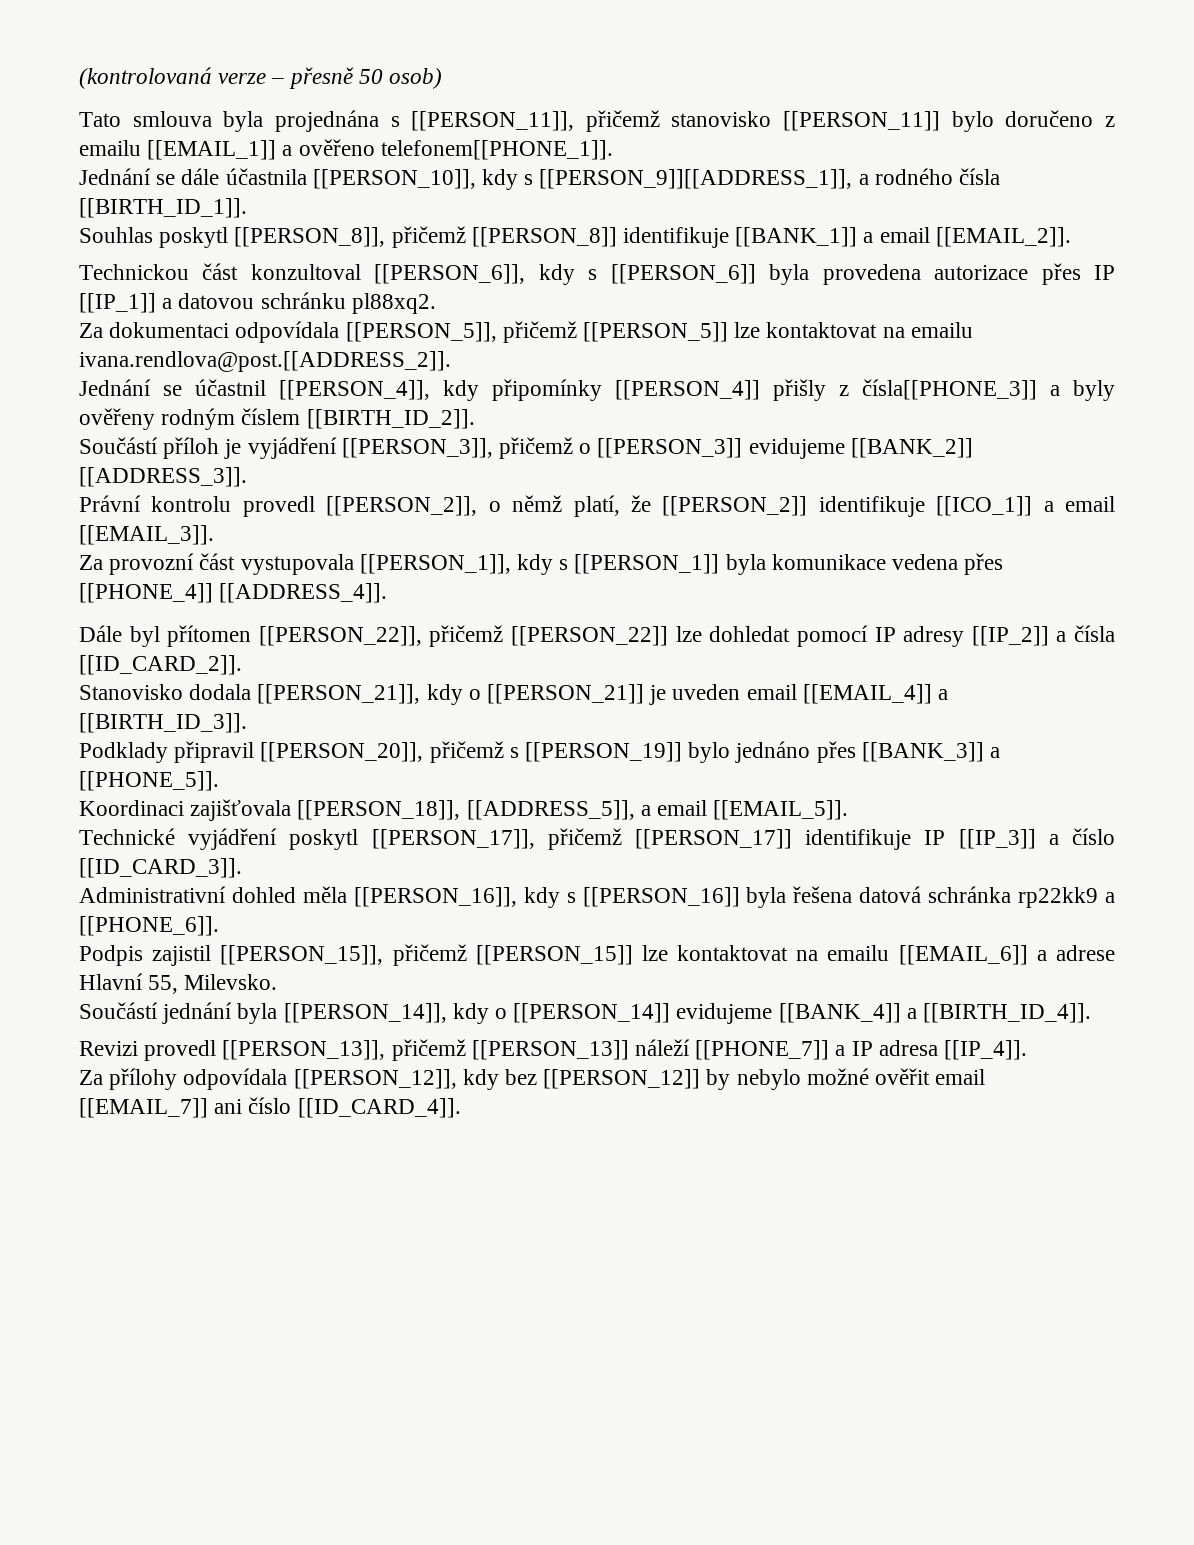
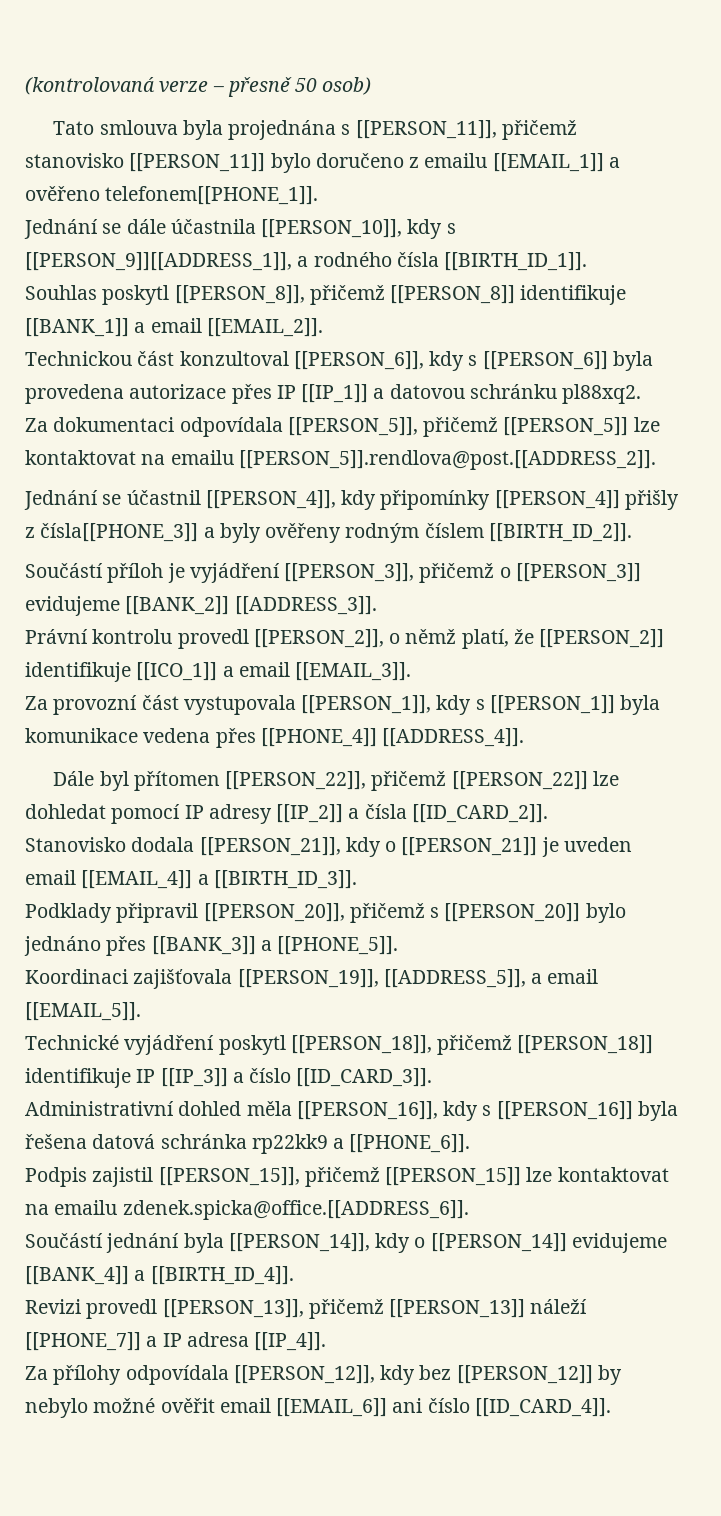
- Za dokumentaci odpovídala [[PERSON_5]], přičemž [[PERSON_5]] lze kontaktovat na emailu ivana.rendlova@post.[[ADDRESS_2]].
+ Za dokumentaci odpovídala [[PERSON_5]], přičemž [[PERSON_5]] lze kontaktovat na emailu [[PERSON_5]].rendlova@post.[[ADDRESS_2]].
- Podklady připravil [[PERSON_20]], přičemž s [[PERSON_19]] bylo jednáno přes [[BANK_3]] a [[PHONE_5]].
+ Podklady připravil [[PERSON_20]], přičemž s [[PERSON_20]] bylo jednáno přes [[BANK_3]] a [[PHONE_5]].
- Koordinaci zajišťovala [[PERSON_18]], [[ADDRESS_5]], a email [[EMAIL_5]].
+ Koordinaci zajišťovala [[PERSON_19]], [[ADDRESS_5]], a email [[EMAIL_5]].
- Technické vyjádření poskytl [[PERSON_17]], přičemž [[PERSON_17]] identifikuje IP [[IP_3]] a číslo [[ID_CARD_3]].
+ Technické vyjádření poskytl [[PERSON_18]], přičemž [[PERSON_18]] identifikuje IP [[IP_3]] a číslo [[ID_CARD_3]].
- Podpis zajistil [[PERSON_15]], přičemž [[PERSON_15]] lze kontaktovat na emailu [[EMAIL_6]] a adrese Hlavní 55, Milevsko.
+ Podpis zajistil [[PERSON_15]], přičemž [[PERSON_15]] lze kontaktovat na emailu zdenek.spicka@office.[[ADDRESS_6]].
- Za přílohy odpovídala [[PERSON_12]], kdy bez [[PERSON_12]] by nebylo možné ověřit email [[EMAIL_7]] ani číslo [[ID_CARD_4]].
+ Za přílohy odpovídala [[PERSON_12]], kdy bez [[PERSON_12]] by nebylo možné ověřit email [[EMAIL_6]] ani číslo [[ID_CARD_4]].

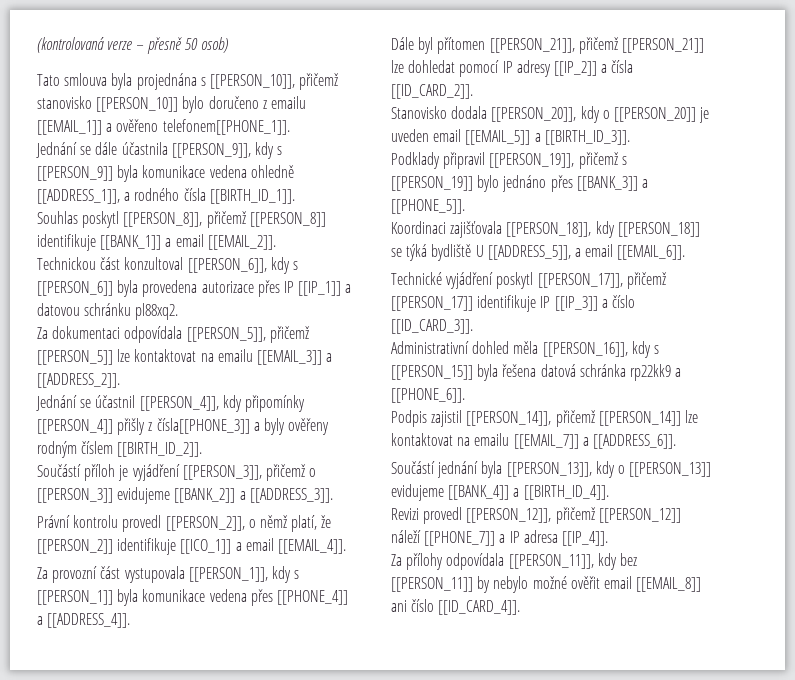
- Tato smlouva byla projednána s [[PERSON_11]], přičemž stanovisko [[PERSON_11]] bylo doručeno z emailu [[EMAIL_1]] a ověřeno telefonem[[PHONE_1]].
+ Tato smlouva byla projednána s [[PERSON_10]], přičemž stanovisko [[PERSON_10]] bylo doručeno z emailu [[EMAIL_1]] a ověřeno telefonem[[PHONE_1]].
- Jednání se dále účastnila [[PERSON_10]], kdy s [[PERSON_9]][[ADDRESS_1]], a rodného čísla [[BIRTH_ID_1]].
+ Jednání se dále účastnila [[PERSON_9]], kdy s [[PERSON_9]] byla komunikace vedena ohledně [[ADDRESS_1]], a rodného čísla [[BIRTH_ID_1]].
- Za dokumentaci odpovídala [[PERSON_5]], přičemž [[PERSON_5]] lze kontaktovat na emailu [[PERSON_5]].rendlova@post.[[ADDRESS_2]].
+ Za dokumentaci odpovídala [[PERSON_5]], přičemž [[PERSON_5]] lze kontaktovat na emailu [[EMAIL_3]] a [[ADDRESS_2]].
- Součástí příloh je vyjádření [[PERSON_3]], přičemž o [[PERSON_3]] evidujeme [[BANK_2]] [[ADDRESS_3]].
+ Součástí příloh je vyjádření [[PERSON_3]], přičemž o [[PERSON_3]] evidujeme [[BANK_2]] a [[ADDRESS_3]].
- Právní kontrolu provedl [[PERSON_2]], o němž platí, že [[PERSON_2]] identifikuje [[ICO_1]] a email [[EMAIL_3]].
+ Právní kontrolu provedl [[PERSON_2]], o němž platí, že [[PERSON_2]] identifikuje [[ICO_1]] a email [[EMAIL_4]].
- Za provozní část vystupovala [[PERSON_1]], kdy s [[PERSON_1]] byla komunikace vedena přes [[PHONE_4]] [[ADDRESS_4]].
+ Za provozní část vystupovala [[PERSON_1]], kdy s [[PERSON_1]] byla komunikace vedena přes [[PHONE_4]] a [[ADDRESS_4]].
- Dále byl přítomen [[PERSON_22]], přičemž [[PERSON_22]] lze dohledat pomocí IP adresy [[IP_2]] a čísla [[ID_CARD_2]].
+ Dále byl přítomen [[PERSON_21]], přičemž [[PERSON_21]] lze dohledat pomocí IP adresy [[IP_2]] a čísla [[ID_CARD_2]].
- Stanovisko dodala [[PERSON_21]], kdy o [[PERSON_21]] je uveden email [[EMAIL_4]] a [[BIRTH_ID_3]].
+ Stanovisko dodala [[PERSON_20]], kdy o [[PERSON_20]] je uveden email [[EMAIL_5]] a [[BIRTH_ID_3]].
- Podklady připravil [[PERSON_20]], přičemž s [[PERSON_20]] bylo jednáno přes [[BANK_3]] a [[PHONE_5]].
+ Podklady připravil [[PERSON_19]], přičemž s [[PERSON_19]] bylo jednáno přes [[BANK_3]] a [[PHONE_5]].
- Koordinaci zajišťovala [[PERSON_19]], [[ADDRESS_5]], a email [[EMAIL_5]].
+ Koordinaci zajišťovala [[PERSON_18]], kdy [[PERSON_18]] se týká bydliště U [[ADDRESS_5]], a email [[EMAIL_6]].
- Technické vyjádření poskytl [[PERSON_18]], přičemž [[PERSON_18]] identifikuje IP [[IP_3]] a číslo [[ID_CARD_3]].
+ Technické vyjádření poskytl [[PERSON_17]], přičemž [[PERSON_17]] identifikuje IP [[IP_3]] a číslo [[ID_CARD_3]].
- Administrativní dohled měla [[PERSON_16]], kdy s [[PERSON_16]] byla řešena datová schránka rp22kk9 a [[PHONE_6]].
+ Administrativní dohled měla [[PERSON_16]], kdy s [[PERSON_15]] byla řešena datová schránka rp22kk9 a [[PHONE_6]].
- Podpis zajistil [[PERSON_15]], přičemž [[PERSON_15]] lze kontaktovat na emailu zdenek.spicka@office.[[ADDRESS_6]].
+ Podpis zajistil [[PERSON_14]], přičemž [[PERSON_14]] lze kontaktovat na emailu [[EMAIL_7]] a [[ADDRESS_6]].
- Součástí jednání byla [[PERSON_14]], kdy o [[PERSON_14]] evidujeme [[BANK_4]] a [[BIRTH_ID_4]].
+ Součástí jednání byla [[PERSON_13]], kdy o [[PERSON_13]] evidujeme [[BANK_4]] a [[BIRTH_ID_4]].
- Revizi provedl [[PERSON_13]], přičemž [[PERSON_13]] náleží [[PHONE_7]] a IP adresa [[IP_4]].
+ Revizi provedl [[PERSON_12]], přičemž [[PERSON_12]] náleží [[PHONE_7]] a IP adresa [[IP_4]].
- Za přílohy odpovídala [[PERSON_12]], kdy bez [[PERSON_12]] by nebylo možné ověřit email [[EMAIL_6]] ani číslo [[ID_CARD_4]].
+ Za přílohy odpovídala [[PERSON_11]], kdy bez [[PERSON_11]] by nebylo možné ověřit email [[EMAIL_8]] ani číslo [[ID_CARD_4]].

